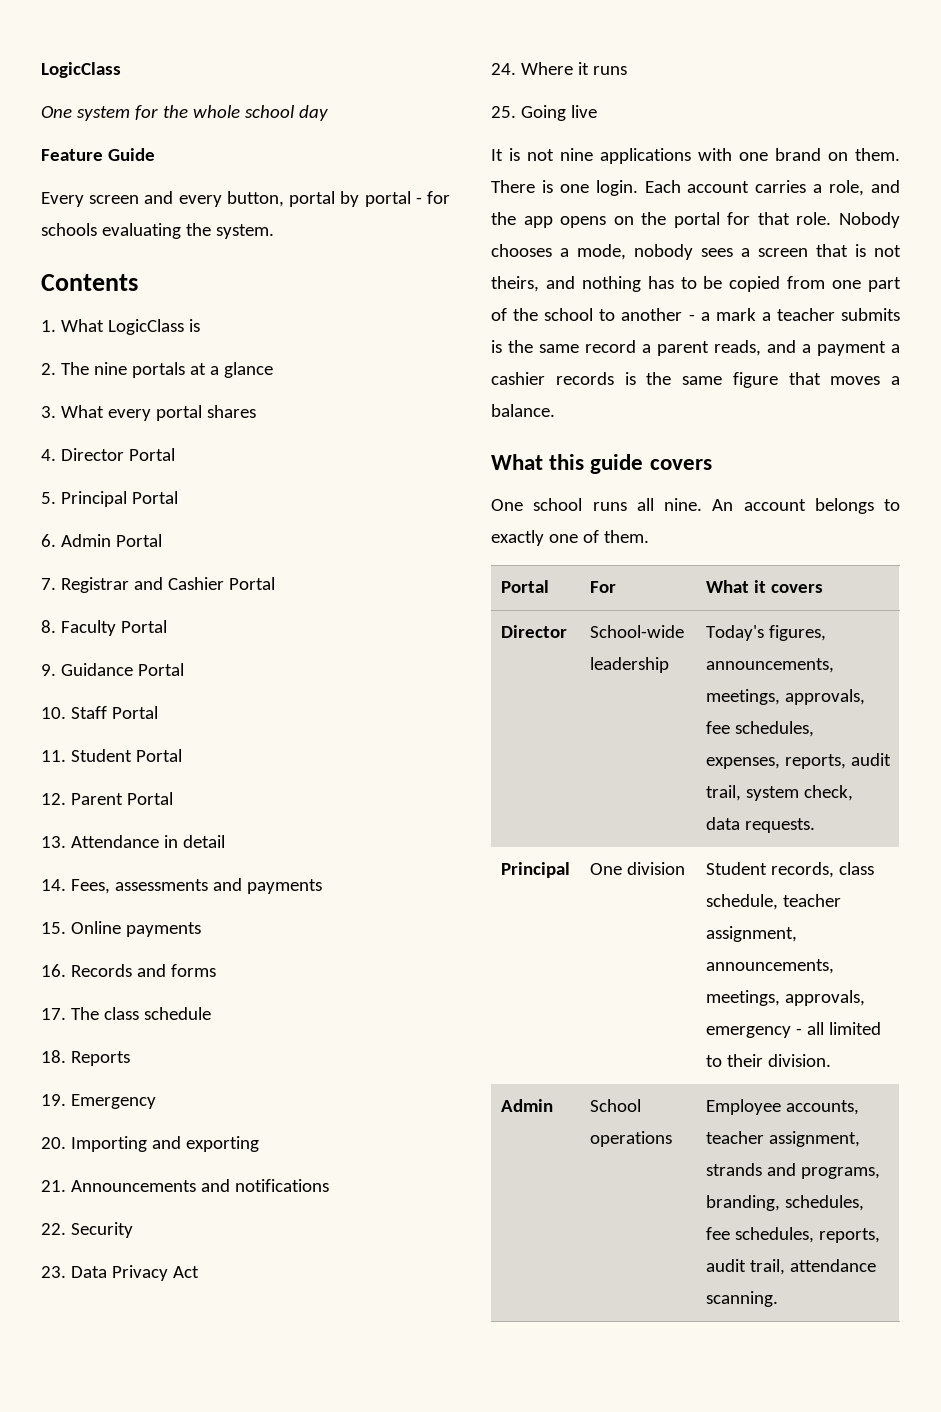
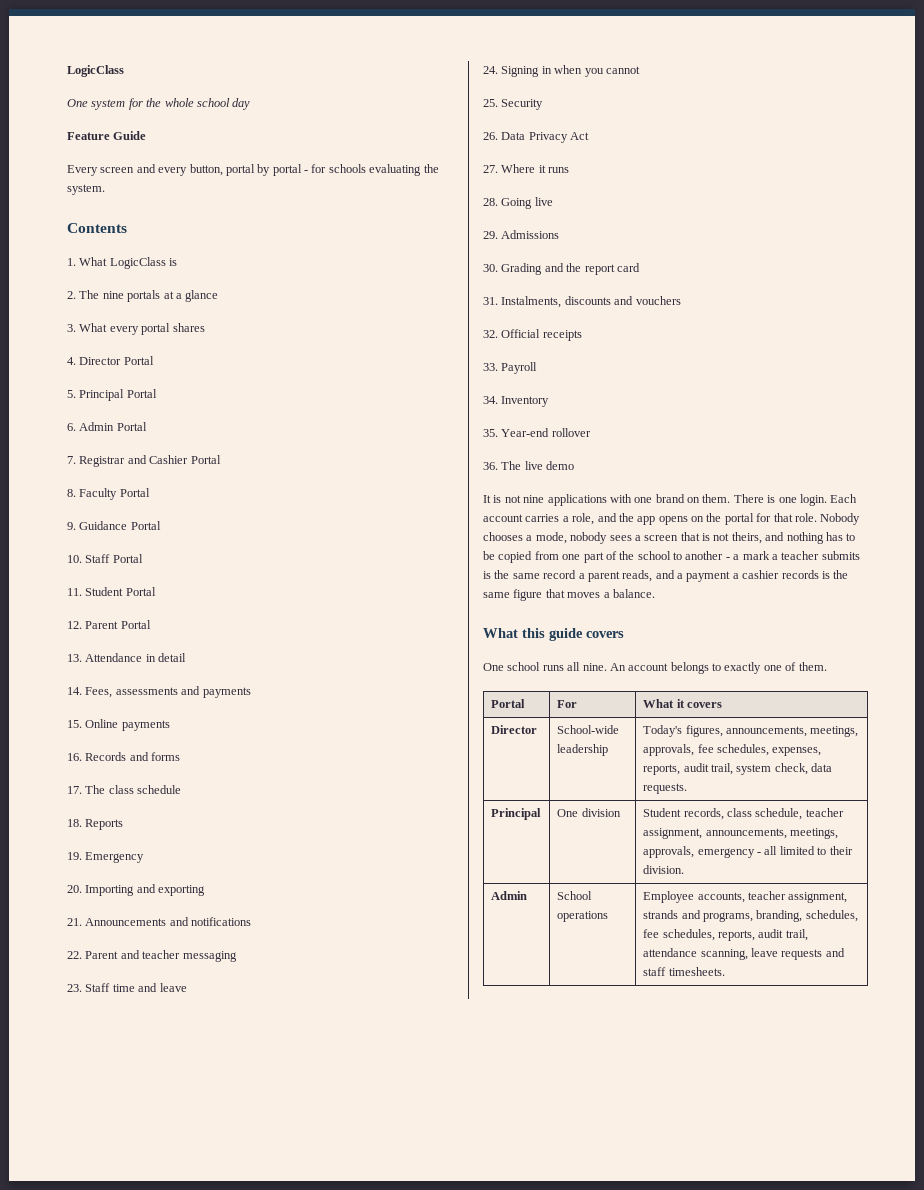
- 22. Security
+ 22. Parent and teacher messaging
+ 23. Staff time and leave
+ 24. Signing in when you cannot
+ 25. Security
- 23. Data Privacy Act
+ 26. Data Privacy Act
- 24. Where it runs
+ 27. Where it runs
- 25. Going live
+ 28. Going live
+ 29. Admissions
+ 30. Grading and the report card
+ 31. Instalments, discounts and vouchers
+ 32. Official receipts
+ 33. Payroll
+ 34. Inventory
+ 35. Year-end rollover
+ 36. The live demo
- Admin | School operations | Employee accounts, teacher assignment, strands and programs, branding, schedules, fee schedules, reports, audit trail, attendance scanning.
+ Admin | School operations | Employee accounts, teacher assignment, strands and programs, branding, schedules, fee schedules, reports, audit trail, attendance scanning, leave requests and staff timesheets.

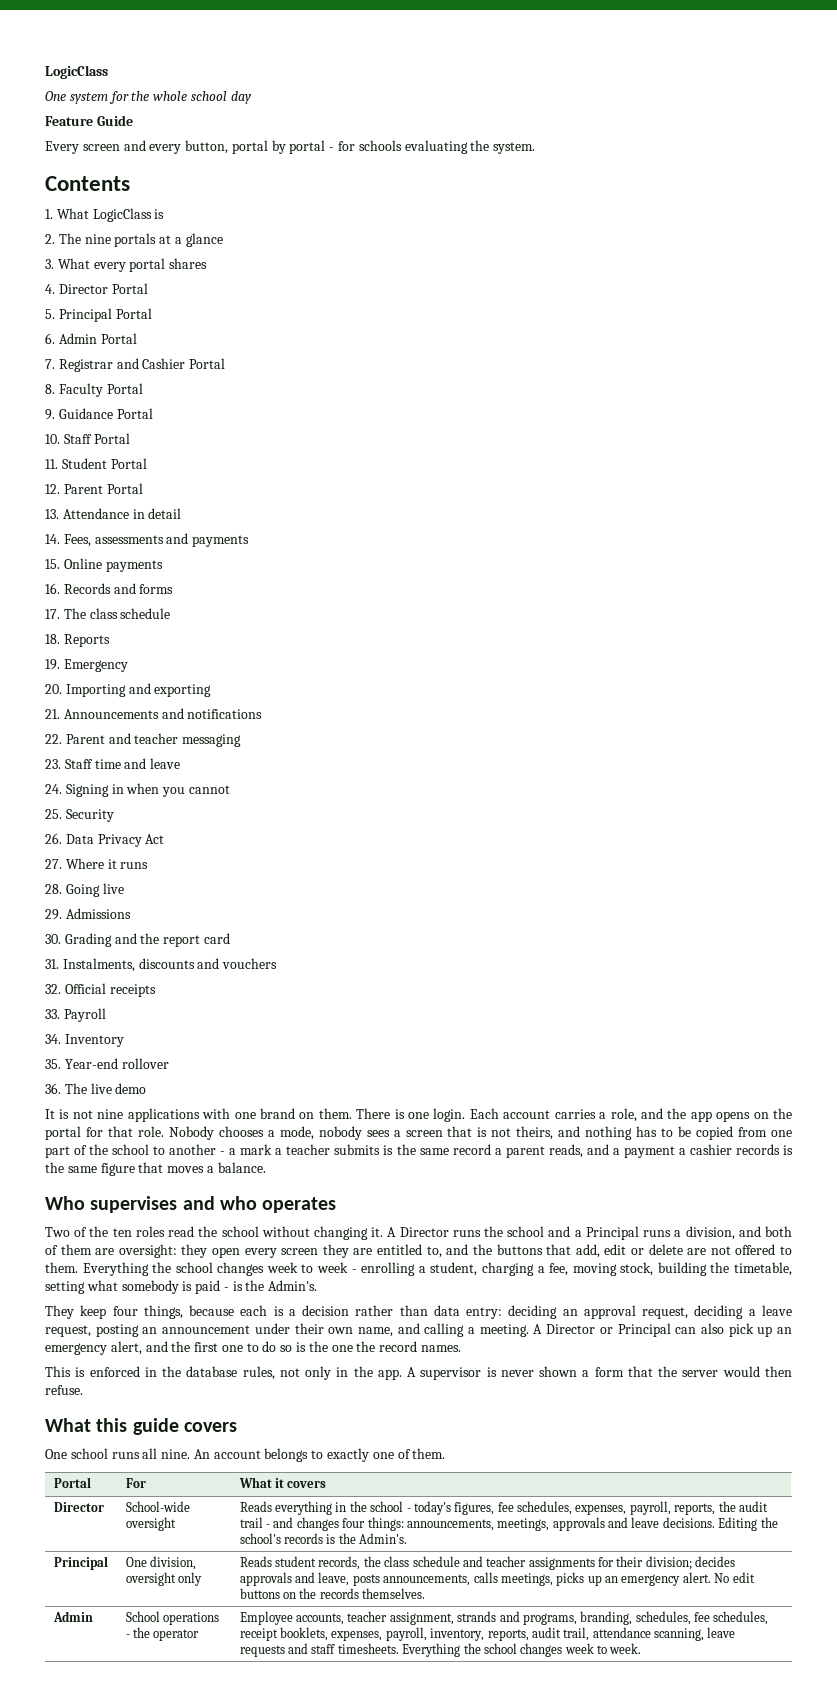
+ Who supervises and who operates
+ Two of the ten roles read the school without changing it. A Director runs the school and a Principal runs a division, and both of them are oversight: they open every screen they are entitled to, and the buttons that add, edit or delete are not offered to them. Everything the school changes week to week - enrolling a student, charging a fee, moving stock, building the timetable, setting what somebody is paid - is the Admin's.
+ They keep four things, because each is a decision rather than data entry: deciding an approval request, deciding a leave request, posting an announcement under their own name, and calling a meeting. A Director or Principal can also pick up an emergency alert, and the first one to do so is the one the record names.
+ This is enforced in the database rules, not only in the app. A supervisor is never shown a form that the server would then refuse.
- Director | School-wide leadership | Today's figures, announcements, meetings, approvals, fee schedules, expenses, reports, audit trail, system check, data requests.
- Principal | One division | Student records, class schedule, teacher assignment, announcements, meetings, approvals, emergency - all limited to their division.
+ Director | School-wide oversight | Reads everything in the school - today's figures, fee schedules, expenses, payroll, reports, the audit trail - and changes four things: announcements, meetings, approvals and leave decisions. Editing the school's records is the Admin's.
+ Principal | One division, oversight only | Reads student records, the class schedule and teacher assignments for their division; decides approvals and leave, posts announcements, calls meetings, picks up an emergency alert. No edit buttons on the records themselves.
- Admin | School operations | Employee accounts, teacher assignment, strands and programs, branding, schedules, fee schedules, reports, audit trail, attendance scanning, leave requests and staff timesheets.
+ Admin | School operations - the operator | Employee accounts, teacher assignment, strands and programs, branding, schedules, fee schedules, receipt booklets, expenses, payroll, inventory, reports, audit trail, attendance scanning, leave requests and staff timesheets. Everything the school changes week to week.

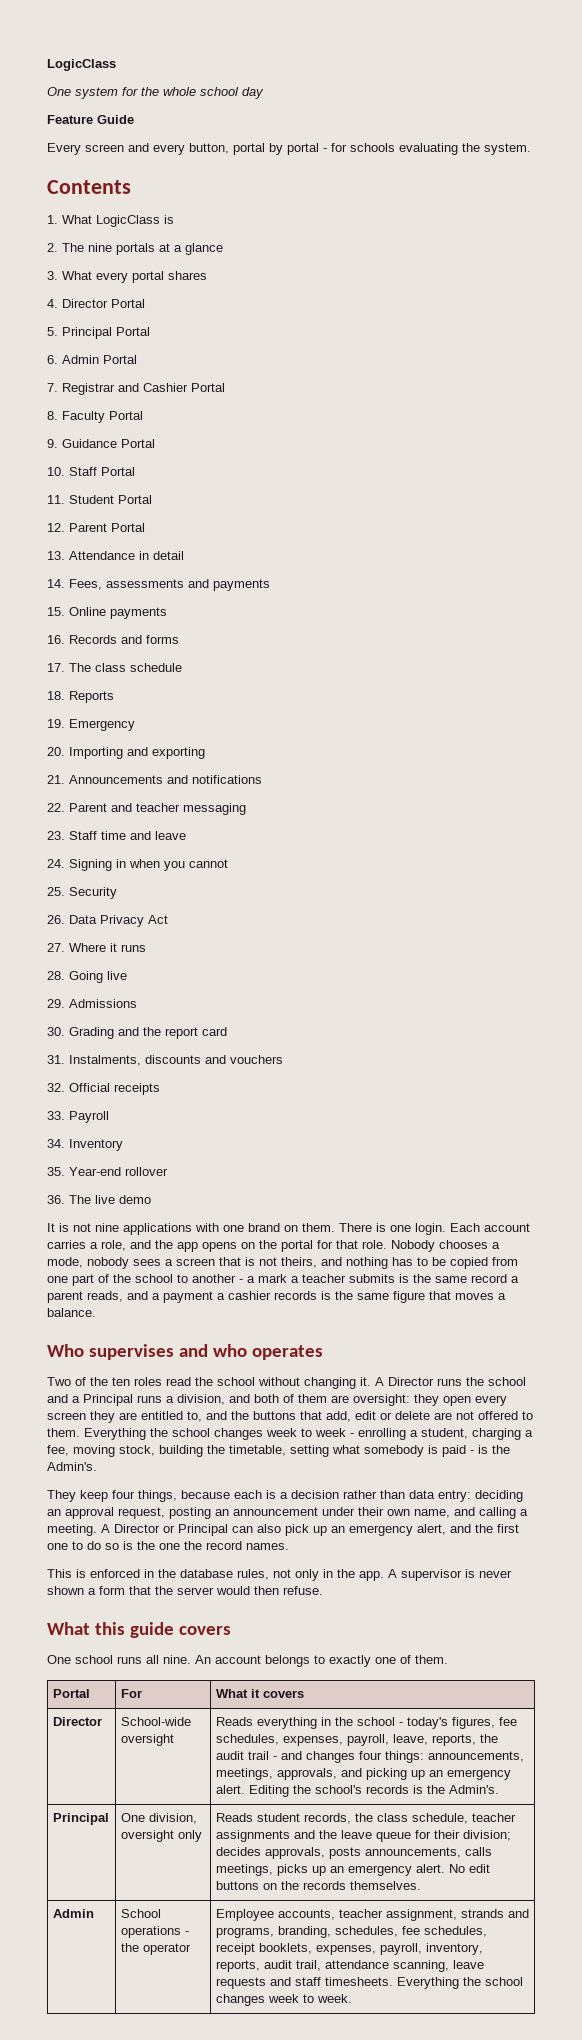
- They keep four things, because each is a decision rather than data entry: deciding an approval request, deciding a leave request, posting an announcement under their own name, and calling a meeting.
+ They keep four things, because each is a decision rather than data entry: deciding an approval request, posting an announcement under their own name, and calling a meeting.
- Reads everything in the school - today's figures, fee schedules, expenses, payroll, reports, the audit trail - and changes four things: announcements, meetings, approvals and leave decisions.
+ Reads everything in the school - today's figures, fee schedules, expenses, payroll, leave, reports, the audit trail - and changes four things: announcements, meetings, approvals, and picking up an emergency alert.
- Principal | One division, oversight only | Reads student records, the class schedule and teacher assignments for their division; decides approvals and leave, posts announcements, calls meetings, picks up an emergency alert. No edit buttons on the records themselves.
+ Principal | One division, oversight only | Reads student records, the class schedule, teacher assignments and the leave queue for their division; decides approvals, posts announcements, calls meetings, picks up an emergency alert. No edit buttons on the records themselves.

